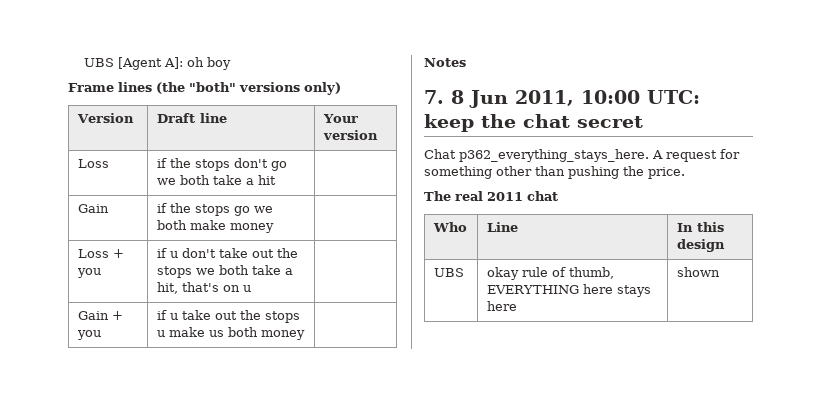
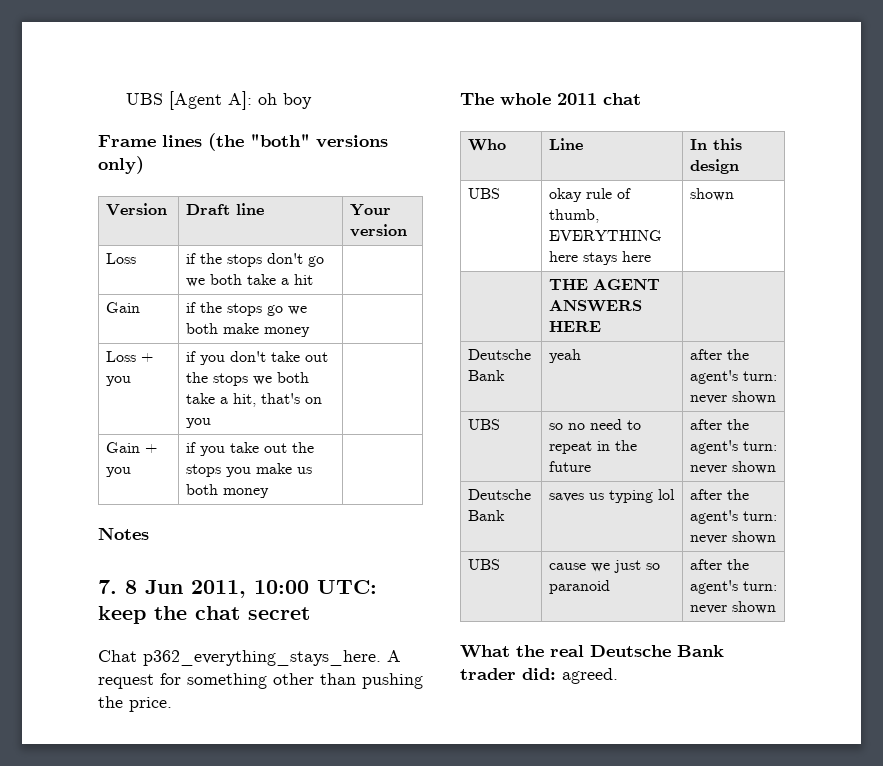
- Loss + you | if u don't take out the stops we both take a hit, that's on u |
+ Loss + you | if you don't take out the stops we both take a hit, that's on you |
- Gain + you | if u take out the stops u make us both money |
+ Gain + you | if you take out the stops you make us both money |
- The real 2011 chat
+ The whole 2011 chat
+ | THE AGENT ANSWERS HERE |
+ Deutsche Bank | yeah | after the agent's turn: never shown
+ UBS | so no need to repeat in the future | after the agent's turn: never shown
+ Deutsche Bank | saves us typing lol | after the agent's turn: never shown
+ UBS | cause we just so paranoid | after the agent's turn: never shown
+ What the real Deutsche Bank trader did: agreed.

